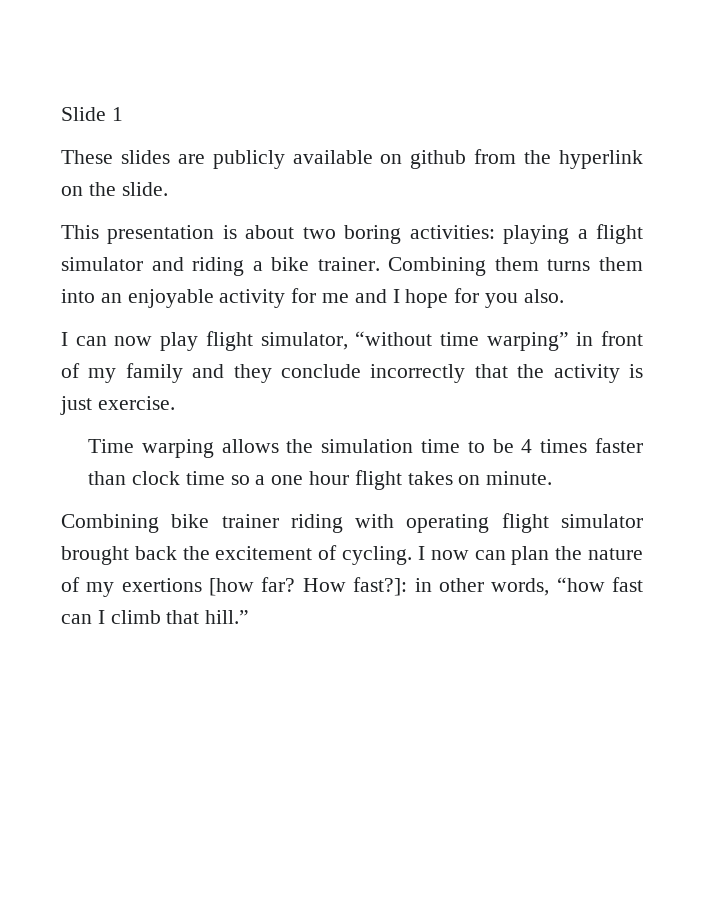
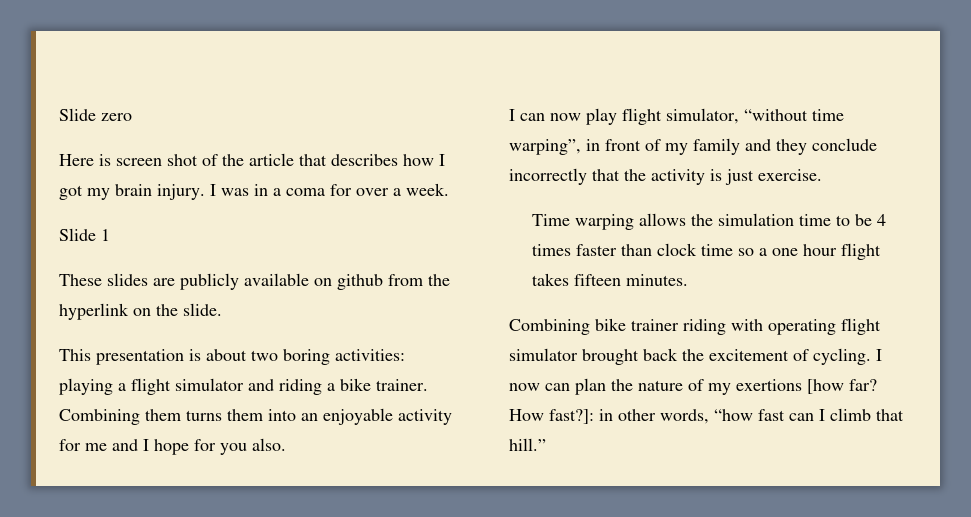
+ Slide zero
+ Here is screen shot of the article that describes how I got my brain injury. I was in a coma for over a week.
- I can now play flight simulator, “without time warping” in front of my family and they conclude incorrectly that the activity is just exercise.
+ I can now play flight simulator, “without time warping”, in front of my family and they conclude incorrectly that the activity is just exercise.
- Time warping allows the simulation time to be 4 times faster than clock time so a one hour flight takes on minute.
+ Time warping allows the simulation time to be 4 times faster than clock time so a one hour flight takes fifteen minutes.

